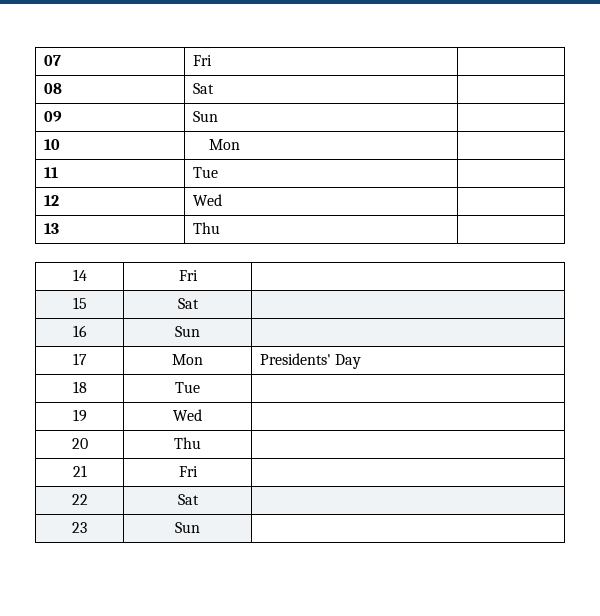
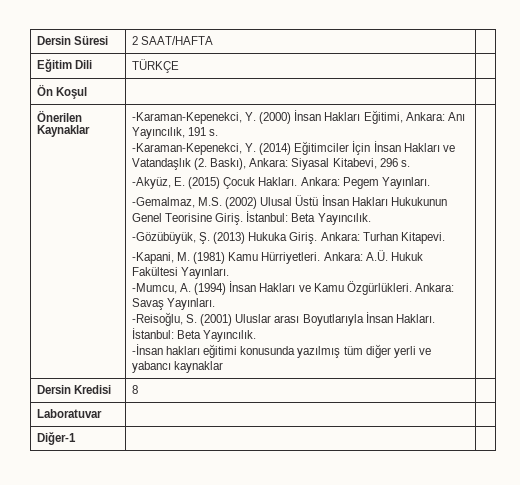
- 07 | Fri |
- 08 | Sat |
- 09 | Sun |
- 10 | Mon |
- 11 | Tue |
- 12 | Wed |
- 13 | Thu |
- 14 | Fri |
- 15 | Sat |
- 16 | Sun |
- 17 | Mon | Presidents' Day
- 18 | Tue |
- 19 | Wed |
- 20 | Thu |
- 21 | Fri |
- 22 | Sat |
- 23 | Sun |
+ Dersin Süresi | 2 SAAT/HAFTA |
+ Eğitim Dili | TÜRKÇE |
+ Ön Koşul | |
+ Önerilen Kaynaklar | -Karaman-Kepenekci, Y. (2000) İnsan Hakları Eğitimi, Ankara: Anı Yayıncılık, 191 s.
+ -Karaman-Kepenekci, Y. (2014) Eğitimciler İçin İnsan Hakları ve Vatandaşlık (2. Baskı), Ankara: Siyasal Kitabevi, 296 s.
+ -Akyüz, E. (2015) Çocuk Hakları. Ankara: Pegem Yayınları.
+ -Gemalmaz, M.S. (2002) Ulusal Üstü İnsan Hakları Hukukunun Genel Teorisine Giriş. İstanbul: Beta Yayıncılık.
+ -Gözübüyük, Ş. (2013) Hukuka Giriş. Ankara: Turhan Kitapevi.
+ -Kapani, M. (1981) Kamu Hürriyetleri. Ankara: A.Ü. Hukuk Fakültesi Yayınları.
+ -Mumcu, A. (1994) İnsan Hakları ve Kamu Özgürlükleri. Ankara: Savaş Yayınları.
+ -Reisoğlu, S. (2001) Uluslar arası Boyutlarıyla İnsan Hakları. İstanbul: Beta Yayıncılık.
+ -İnsan hakları eğitimi konusunda yazılmış tüm diğer yerli ve yabancı kaynaklar |
+ Dersin Kredisi | 8 |
+ Laboratuvar | |
+ Diğer-1 | |

